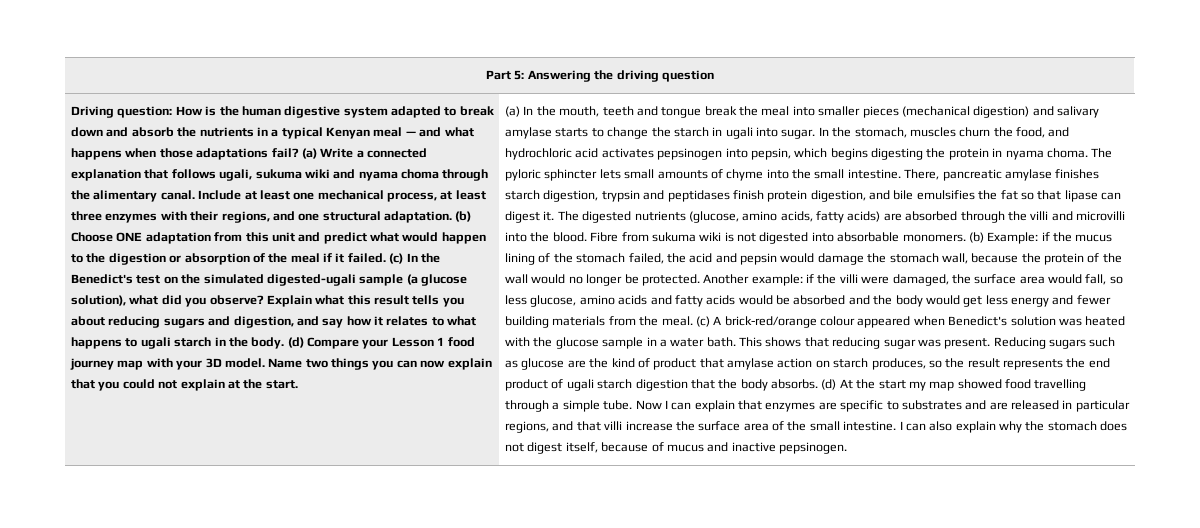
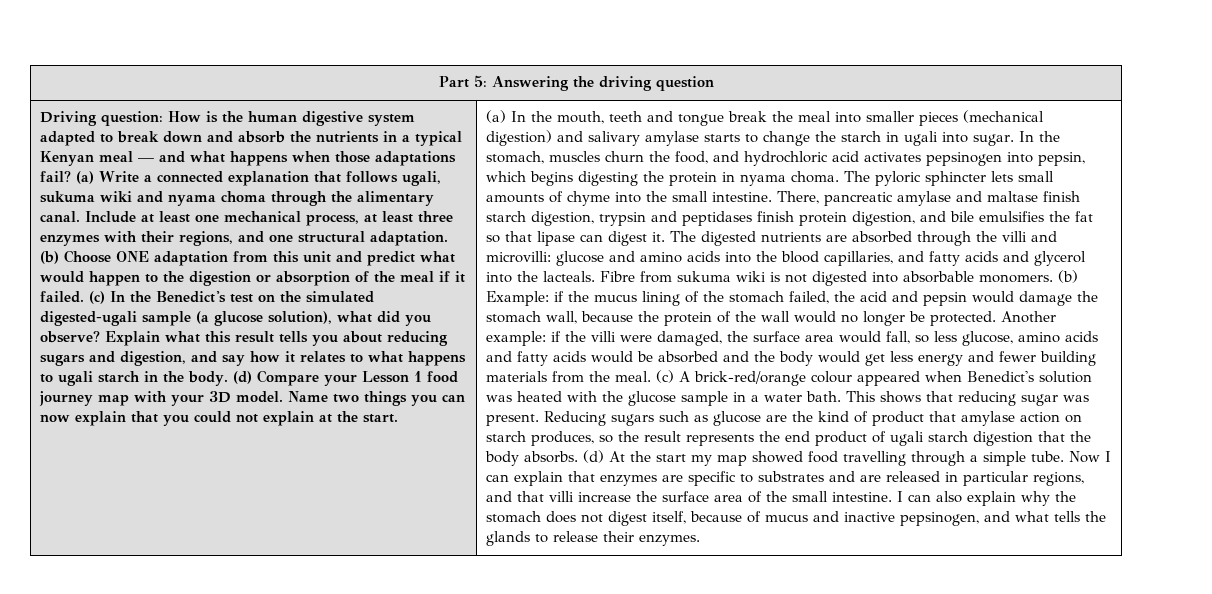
- There, pancreatic amylase finishes starch digestion, trypsin and peptidases finish protein digestion, and bile emulsifies the fat so that lipase can digest it.
+ There, pancreatic amylase and maltase finish starch digestion, trypsin and peptidases finish protein digestion, and bile emulsifies the fat so that lipase can digest it.
- The digested nutrients (glucose, amino acids, fatty acids) are absorbed through the villi and microvilli into the blood.
+ The digested nutrients are absorbed through the villi and microvilli: glucose and amino acids into the blood capillaries, and fatty acids and glycerol into the lacteals.
- I can also explain why the stomach does not digest itself, because of mucus and inactive pepsinogen.
+ I can also explain why the stomach does not digest itself, because of mucus and inactive pepsinogen, and what tells the glands to release their enzymes.

